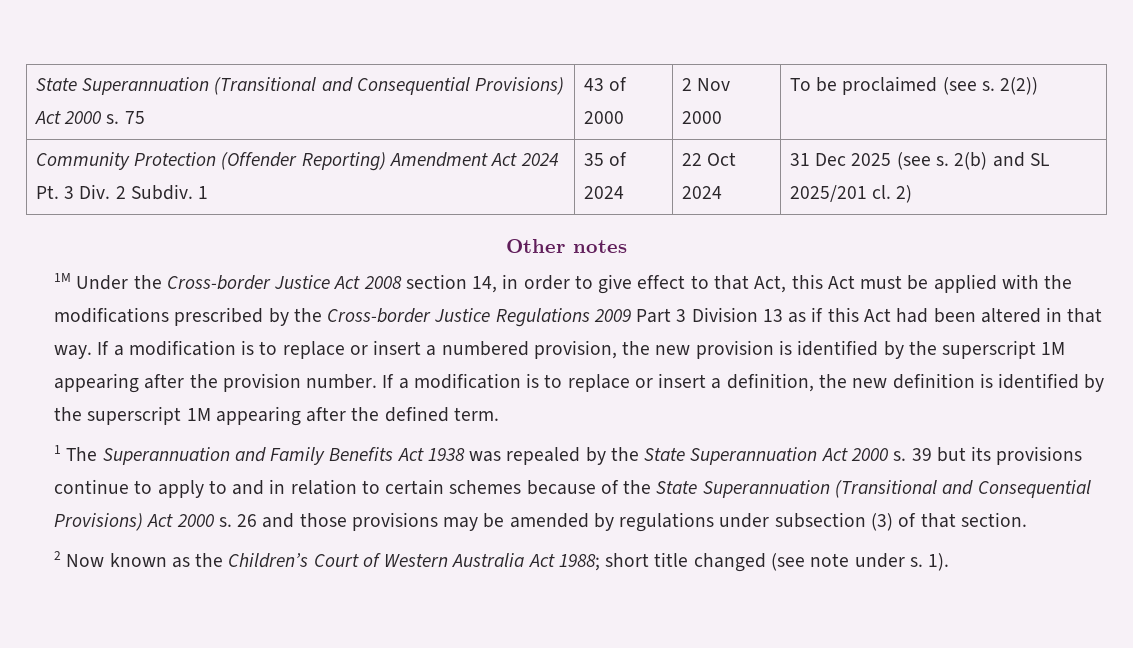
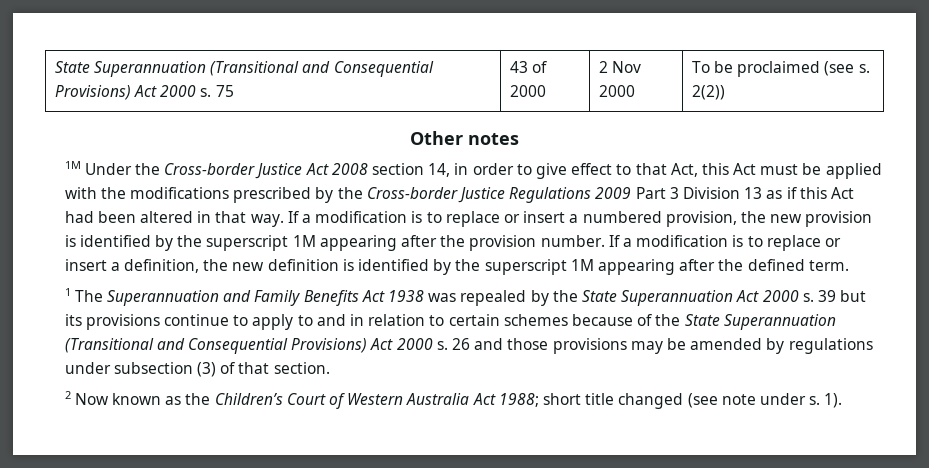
- Community Protection (Offender Reporting) Amendment Act 2024 Pt. 3 Div. 2 Subdiv. 1 | 35 of 2024 | 22 Oct 2024 | 31 Dec 2025 (see s. 2(b) and SL 2025/201 cl. 2)

